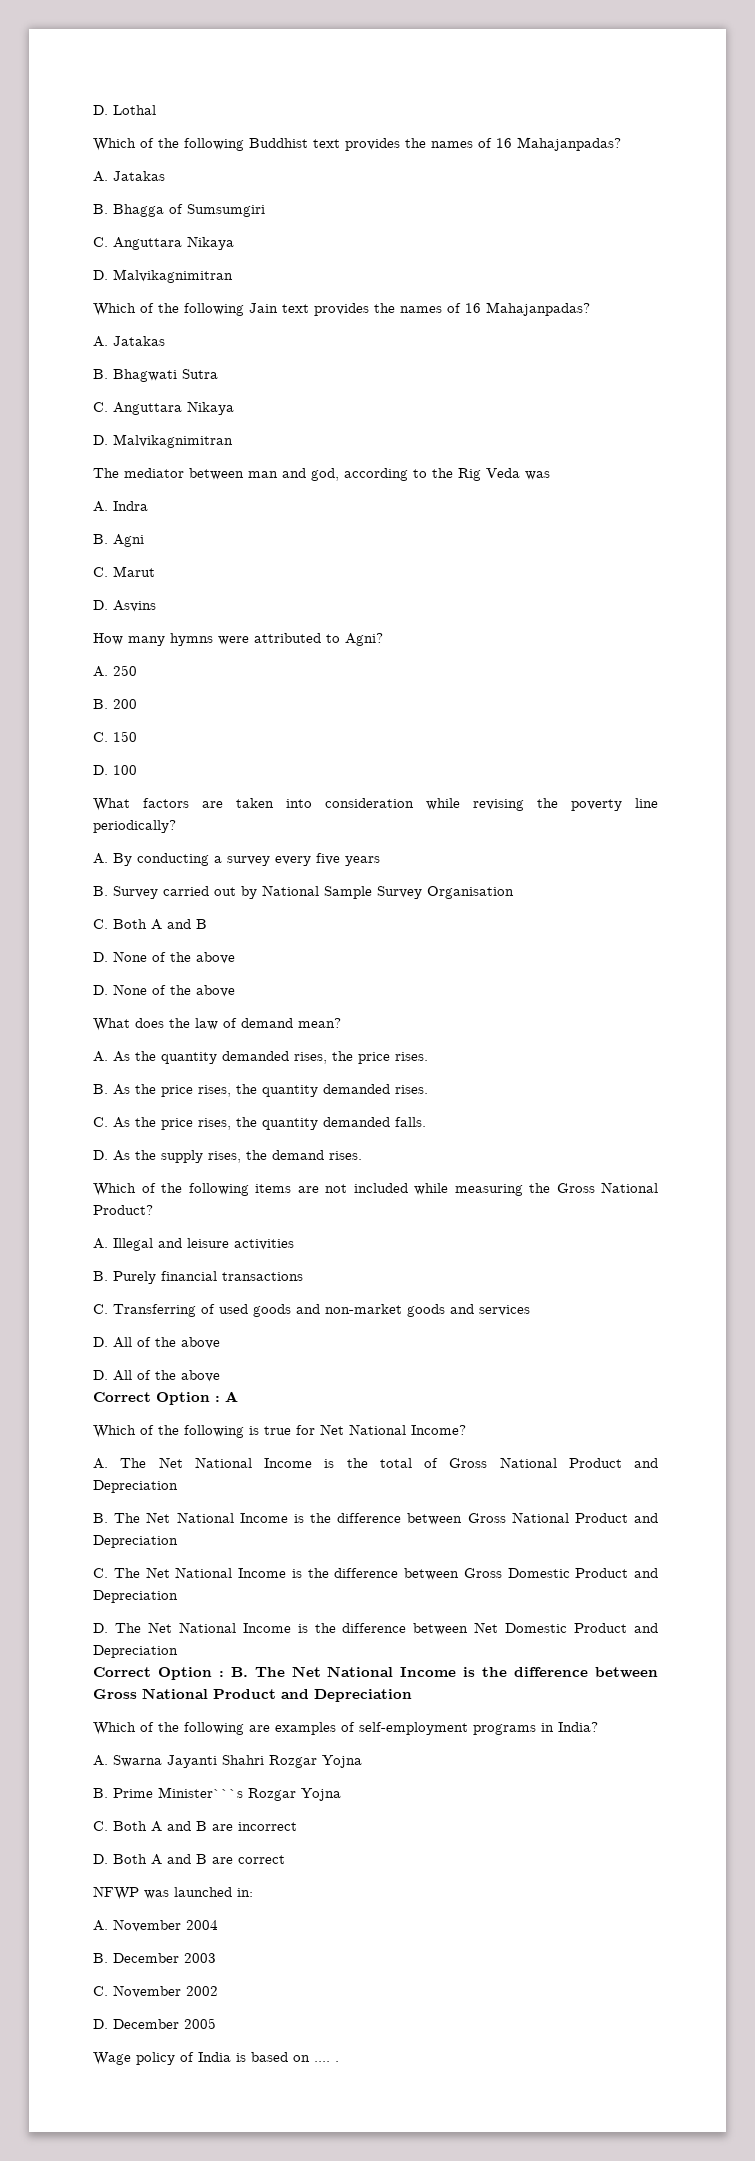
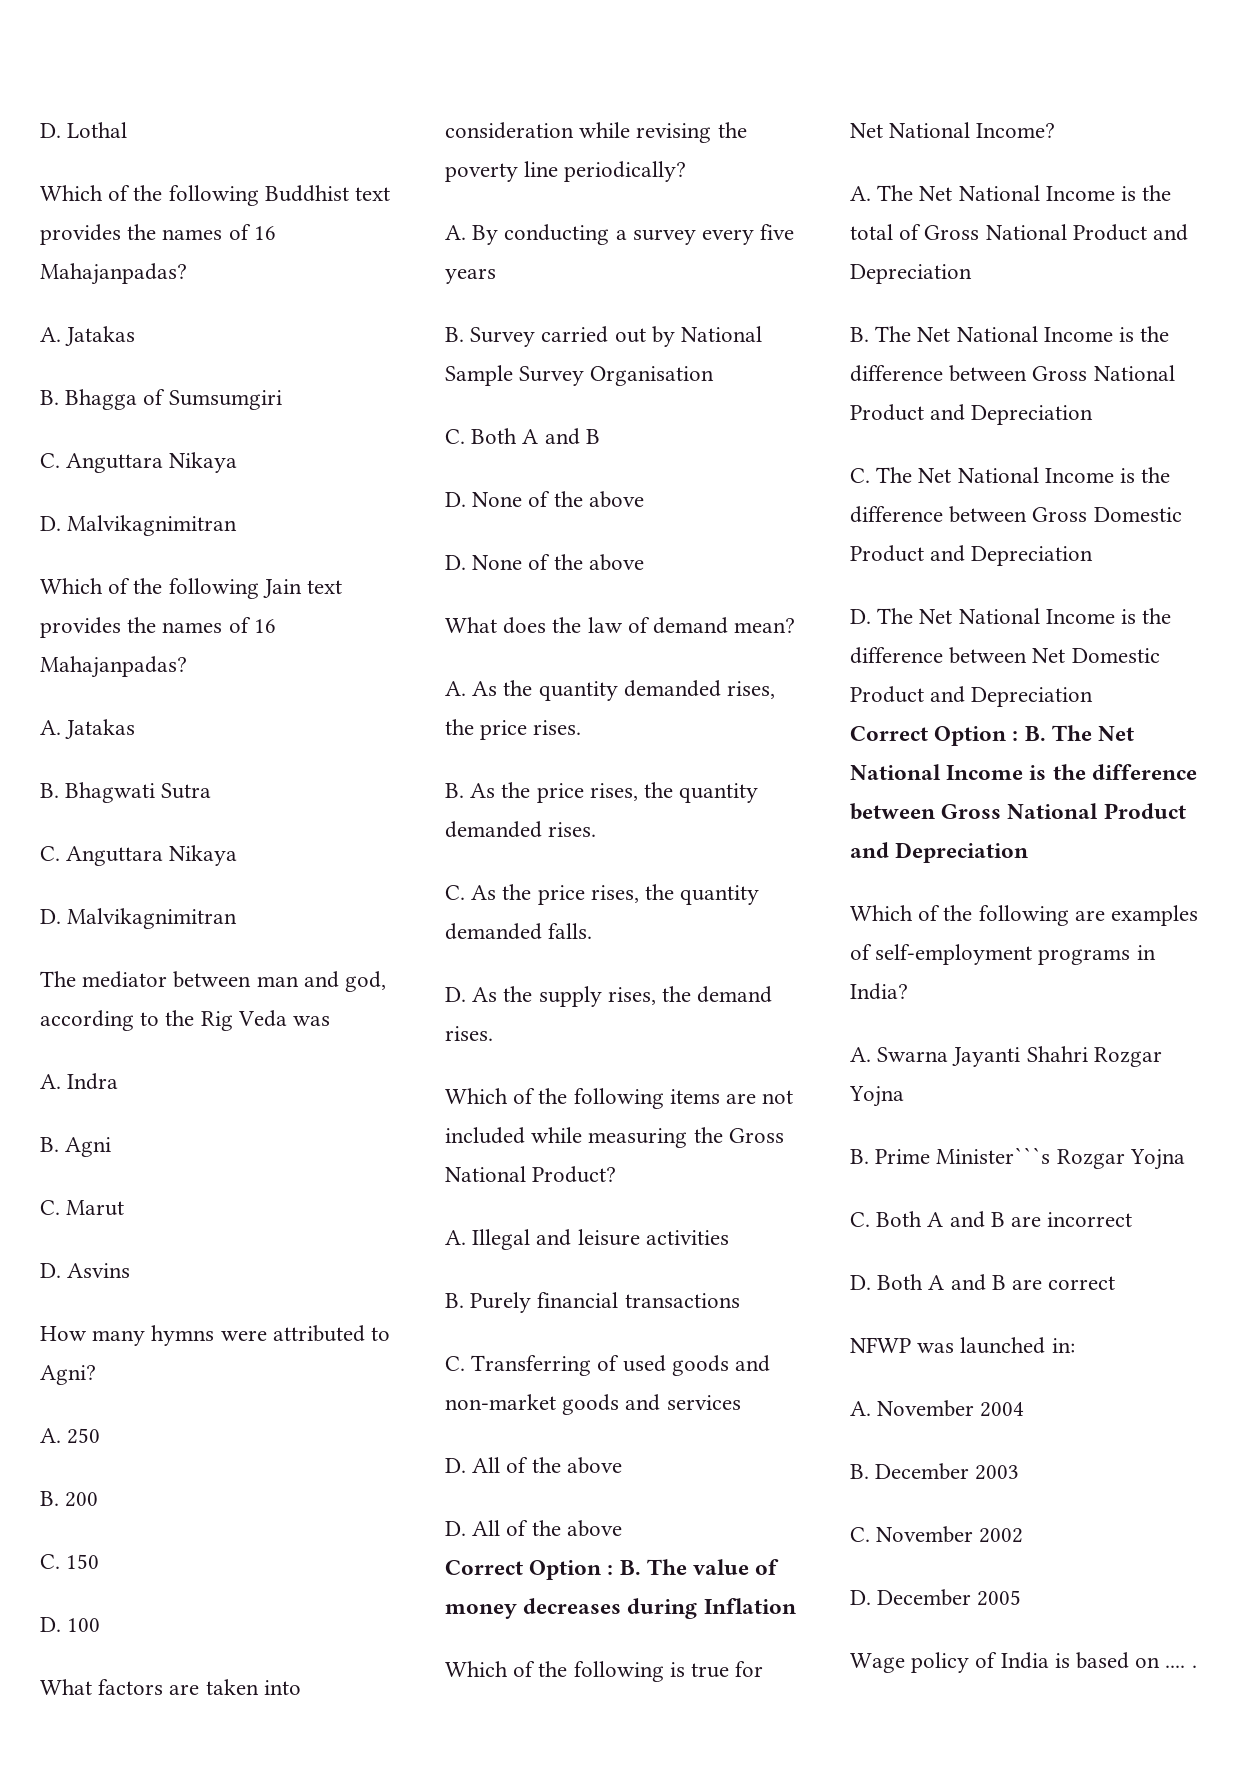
- Correct Option : A
+ Correct Option : B. The value of money decreases during Inflation

